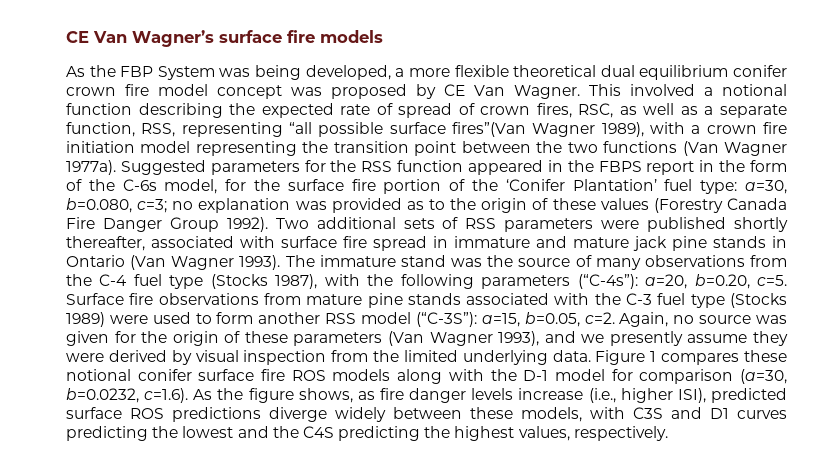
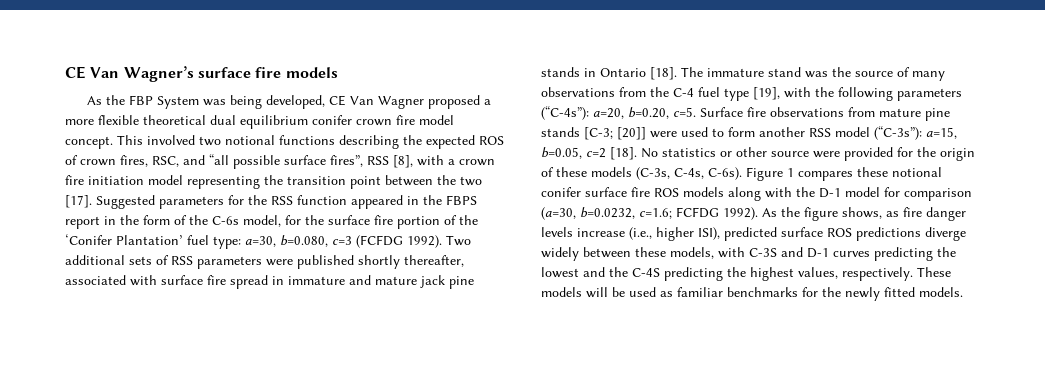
- As the FBP System was being developed, a more flexible theoretical dual equilibrium conifer crown fire model concept was proposed by CE Van Wagner. This involved a notional function describing the expected rate of spread of crown fires, RSC, as well as a separate function, RSS, representing “all possible surface fires”(Van Wagner 1989), with a crown fire initiation model representing the transition point between the two functions (Van Wagner 1977a).
+ As the FBP System was being developed, CE Van Wagner proposed a more flexible theoretical dual equilibrium conifer crown fire model concept. This involved two notional functions describing the expected ROS of crown fires, RSC, and “all possible surface fires”, RSS [8], with a crown fire initiation model representing the transition point between the two [17].
- Suggested parameters for the RSS function appeared in the FBPS report in the form of the C-6s model, for the surface fire portion of the ‘Conifer Plantation’ fuel type: a=30, b=0.080, c=3; no explanation was provided as to the origin of these values (Forestry Canada Fire Danger Group 1992).
+ Suggested parameters for the RSS function appeared in the FBPS report in the form of the C-6s model, for the surface fire portion of the ‘Conifer Plantation’ fuel type: a=30, b=0.080, c=3 (FCFDG 1992).
- Two additional sets of RSS parameters were published shortly thereafter, associated with surface fire spread in immature and mature jack pine stands in Ontario (Van Wagner 1993).
+ Two additional sets of RSS parameters were published shortly thereafter, associated with surface fire spread in immature and mature jack pine stands in Ontario [18].
- The immature stand was the source of many observations from the C-4 fuel type (Stocks 1987), with the following parameters (“C-4s”): a=20, b=0.20, c=5.
+ The immature stand was the source of many observations from the C-4 fuel type [19], with the following parameters (“C-4s”): a=20, b=0.20, c=5.
- Surface fire observations from mature pine stands associated with the C-3 fuel type (Stocks 1989) were used to form another RSS model (“C-3S”): a=15, b=0.05, c=2. Again, no source was given for the origin of these parameters (Van Wagner 1993), and we presently assume they were derived by visual inspection from the limited underlying data.
+ Surface fire observations from mature pine stands [C-3; [20]] were used to form another RSS model (“C-3s”): a=15, b=0.05, c=2 [18]. No statistics or other source were provided for the origin of these models (C-3s, C-4s, C-6s).
- Figure 1 compares these notional conifer surface fire ROS models along with the D-1 model for comparison (a=30, b=0.0232, c=1.6). As the figure shows, as fire danger levels increase (i.e., higher ISI), predicted surface ROS predictions diverge widely between these models, with C3S and D1 curves predicting the lowest and the C4S predicting the highest values, respectively.
+ Figure 1 compares these notional conifer surface fire ROS models along with the D-1 model for comparison (a=30, b=0.0232, c=1.6; FCFDG 1992). As the figure shows, as fire danger levels increase (i.e., higher ISI), predicted surface ROS predictions diverge widely between these models, with C-3S and D-1 curves predicting the lowest and the C-4S predicting the highest values, respectively.
+ These models will be used as familiar benchmarks for the newly fitted models.

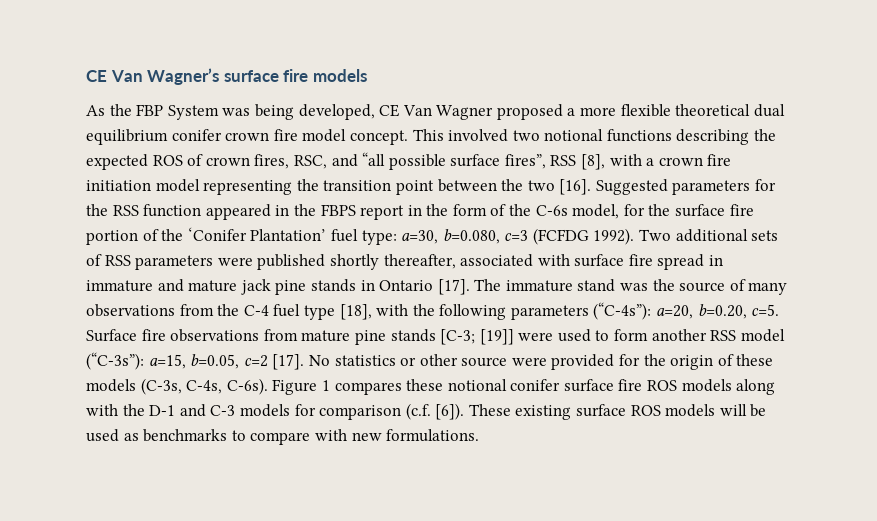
- This involved two notional functions describing the expected ROS of crown fires, RSC, and “all possible surface fires”, RSS [8], with a crown fire initiation model representing the transition point between the two [17].
+ This involved two notional functions describing the expected ROS of crown fires, RSC, and “all possible surface fires”, RSS [8], with a crown fire initiation model representing the transition point between the two [16].
- Two additional sets of RSS parameters were published shortly thereafter, associated with surface fire spread in immature and mature jack pine stands in Ontario [18].
+ Two additional sets of RSS parameters were published shortly thereafter, associated with surface fire spread in immature and mature jack pine stands in Ontario [17].
- The immature stand was the source of many observations from the C-4 fuel type [19], with the following parameters (“C-4s”): a=20, b=0.20, c=5.
+ The immature stand was the source of many observations from the C-4 fuel type [18], with the following parameters (“C-4s”): a=20, b=0.20, c=5.
- Surface fire observations from mature pine stands [C-3; [20]] were used to form another RSS model (“C-3s”): a=15, b=0.05, c=2 [18].
+ Surface fire observations from mature pine stands [C-3; [19]] were used to form another RSS model (“C-3s”): a=15, b=0.05, c=2 [17].
- Figure 1 compares these notional conifer surface fire ROS models along with the D-1 model for comparison (a=30, b=0.0232, c=1.6; FCFDG 1992). As the figure shows, as fire danger levels increase (i.e., higher ISI), predicted surface ROS predictions diverge widely between these models, with C-3S and D-1 curves predicting the lowest and the C-4S predicting the highest values, respectively. These models will be used as familiar benchmarks for the newly fitted models.
+ Figure 1 compares these notional conifer surface fire ROS models along with the D-1 and C-3 models for comparison (c.f. [6]). These existing surface ROS models will be used as benchmarks to compare with new formulations.

